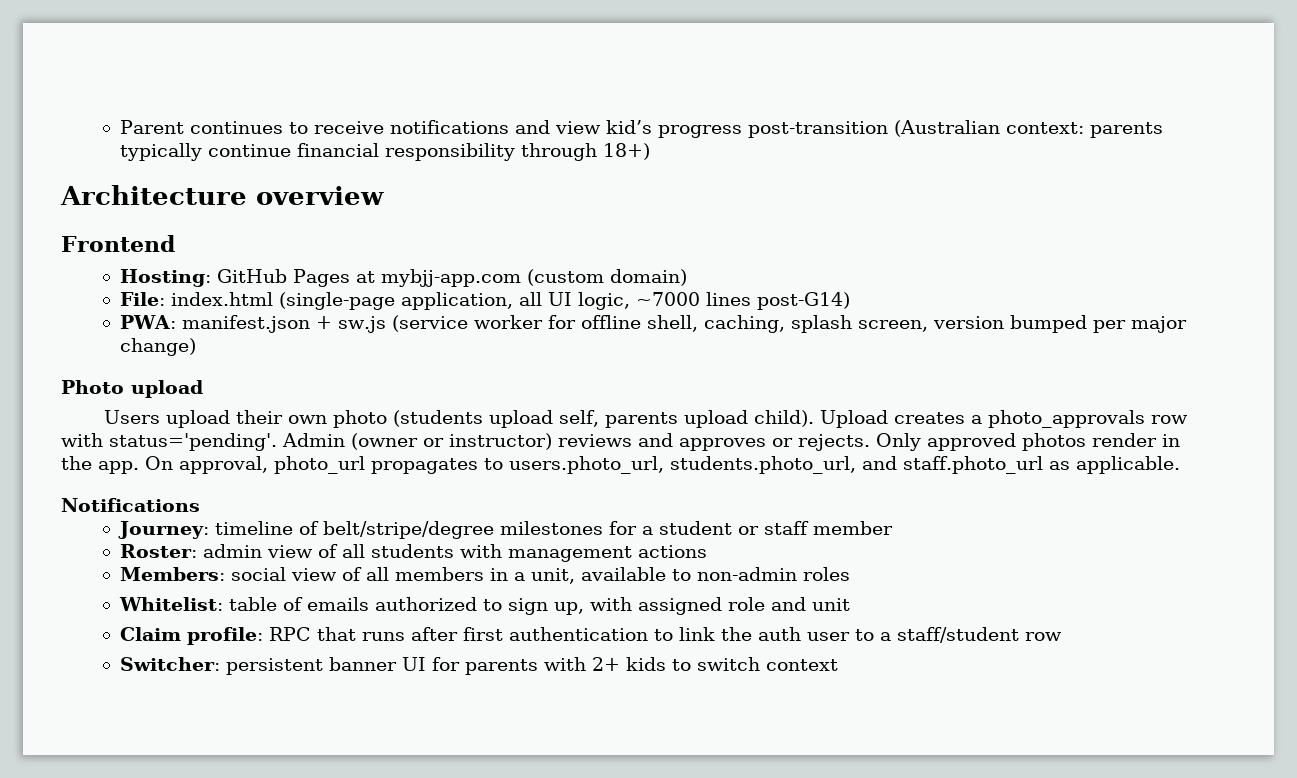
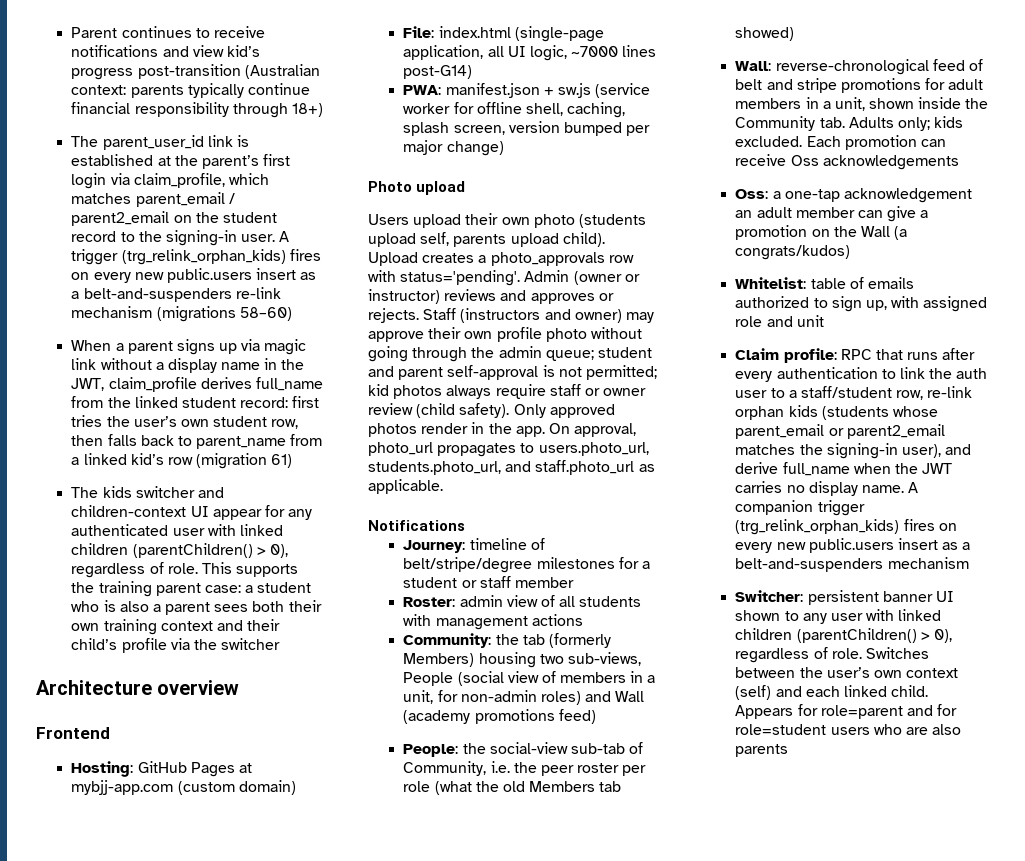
+ The parent_user_id link is established at the parent’s first login via claim_profile, which matches parent_email / parent2_email on the student record to the signing-in user. A trigger (trg_relink_orphan_kids) fires on every new public.users insert as a belt-and-suspenders re-link mechanism (migrations 58–60)
+ When a parent signs up via magic link without a display name in the JWT, claim_profile derives full_name from the linked student record: first tries the user’s own student row, then falls back to parent_name from a linked kid’s row (migration 61)
+ The kids switcher and children-context UI appear for any authenticated user with linked children (parentChildren() > 0), regardless of role. This supports the training parent case: a student who is also a parent sees both their own training context and their child’s profile via the switcher
+ Staff (instructors and owner) may approve their own profile photo without going through the admin queue; student and parent self-approval is not permitted; kid photos always require staff or owner review (child safety).
- Members: social view of all members in a unit, available to non-admin roles
+ Community: the tab (formerly Members) housing two sub-views, People (social view of members in a unit, for non-admin roles) and Wall (academy promotions feed)
+ People: the social-view sub-tab of Community, i.e. the peer roster per role (what the old Members tab showed)
+ Wall: reverse-chronological feed of belt and stripe promotions for adult members in a unit, shown inside the Community tab. Adults only; kids excluded. Each promotion can receive Oss acknowledgements
+ Oss: a one-tap acknowledgement an adult member can give a promotion on the Wall (a congrats/kudos)
- Claim profile: RPC that runs after first authentication to link the auth user to a staff/student row
- Switcher: persistent banner UI for parents with 2+ kids to switch context
+ Claim profile: RPC that runs after every authentication to link the auth user to a staff/student row, re-link orphan kids (students whose parent_email or parent2_email matches the signing-in user), and derive full_name when the JWT carries no display name. A companion trigger (trg_relink_orphan_kids) fires on every new public.users insert as a belt-and-suspenders mechanism
+ Switcher: persistent banner UI shown to any user with linked children (parentChildren() > 0), regardless of role. Switches between the user’s own context (self) and each linked child. Appears for role=parent and for role=student users who are also parents

